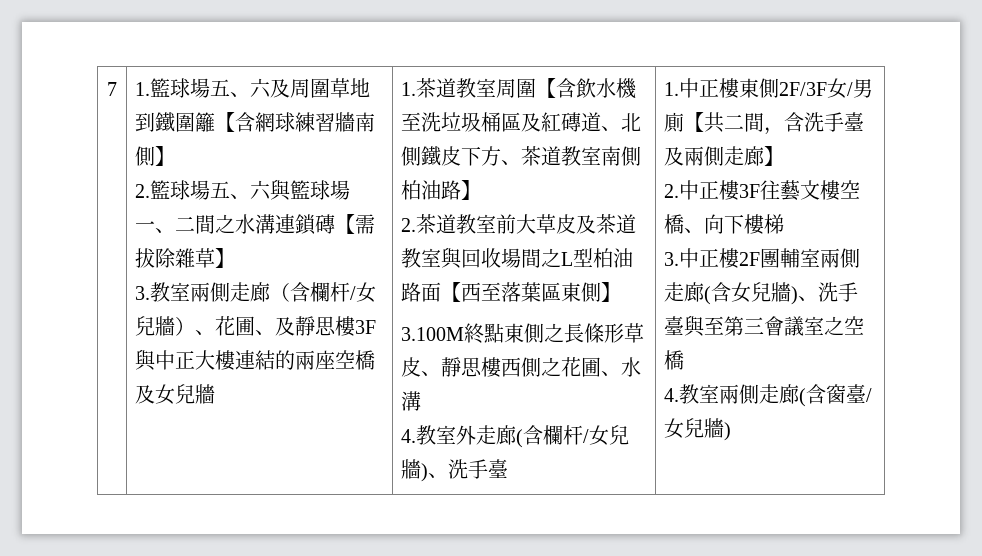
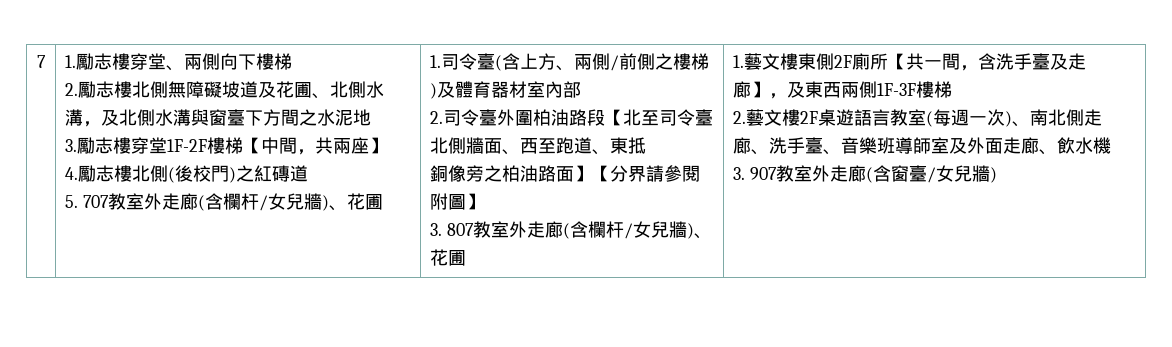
- 1.籃球場五、六及周圍草地到鐵圍籬【含網球練習牆南側】
- 2.籃球場五、六與籃球場一、二間之水溝連鎖磚【需拔除雜草】
- 3.教室兩側走廊（含欄杆/女兒牆）、花圃、及靜思樓3F與中正大樓連結的兩座空橋及女兒牆 | 1.茶道教室周圍【含飲水機至洗垃圾桶區及紅磚道、北側鐵皮下方、茶道教室南側柏油路】
- 2.茶道教室前大草皮及茶道教室與回收場間之L型柏油路面【西至落葉區東側】
- 3.100M終點東側之長條形草皮、靜思樓西側之花圃、水溝
- 4.教室外走廊(含欄杆/女兒牆)、洗手臺 | 1.中正樓東側2F/3F女/男廁【共二間，含洗手臺及兩側走廊】
- 2.中正樓3F往藝文樓空橋、向下樓梯
- 3.中正樓2F團輔室兩側走廊(含女兒牆)、洗手臺與至第三會議室之空橋
- 4.教室兩側走廊(含窗臺/女兒牆)
+ 1.勵志樓穿堂、兩側向下樓梯
+ 2.勵志樓北側無障礙坡道及花圃、北側水溝，及北側水溝與窗臺下方間之水泥地
+ 3.勵志樓穿堂1F-2F樓梯【中間，共兩座】
+ 4.勵志樓北側(後校門)之紅磚道
+ 5. 707教室外走廊(含欄杆/女兒牆)、花圃 | 1.司令臺(含上方、兩側/前側之樓梯)及體育器材室內部
+ 2.司令臺外圍柏油路段【北至司令臺北側牆面、西至跑道、東抵
+ 銅像旁之柏油路面】【分界請參閱附圖】
+ 3. 807教室外走廊(含欄杆/女兒牆)、花圃 | 1.藝文樓東側2F廁所【共一間，含洗手臺及走廊】，及東西兩側1F-3F樓梯
+ 2.藝文樓2F桌遊語言教室(每週一次)、南北側走廊、洗手臺、音樂班導師室及外面走廊、飲水機
+ 3. 907教室外走廊(含窗臺/女兒牆)

